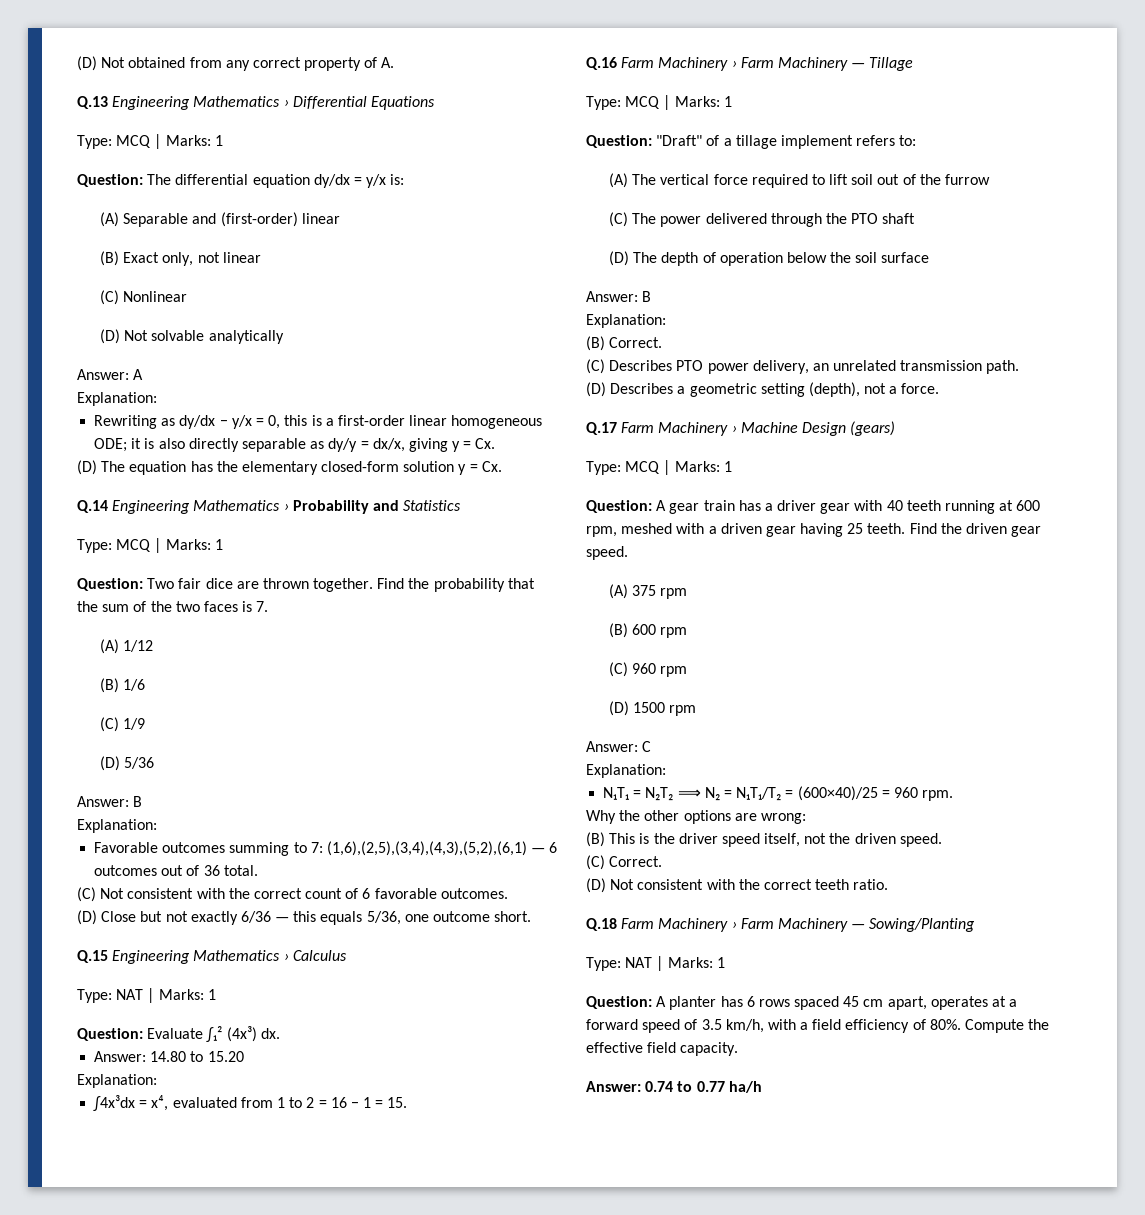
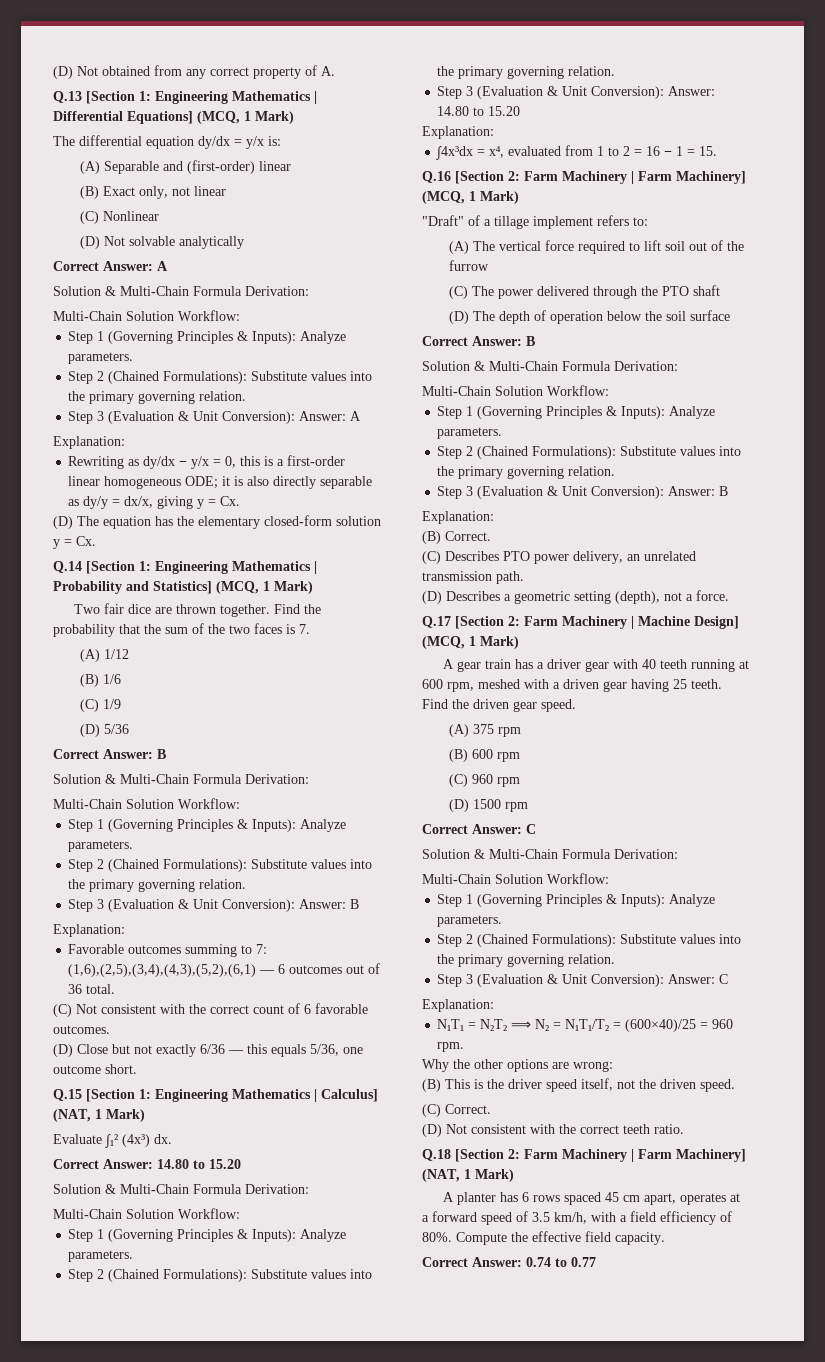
- Q.13 Engineering Mathematics › Differential Equations
- Type: MCQ | Marks: 1
- Question: The differential equation dy/dx = y/x is:
+ Q.13 [Section 1: Engineering Mathematics | Differential Equations] (MCQ, 1 Mark)
+ The differential equation dy/dx = y/x is:
- Answer: A
+ Correct Answer: A
+ Solution & Multi-Chain Formula Derivation:
+ Multi-Chain Solution Workflow:
+ Step 1 (Governing Principles & Inputs): Analyze parameters.
+ Step 2 (Chained Formulations): Substitute values into the primary governing relation.
+ Step 3 (Evaluation & Unit Conversion): Answer: A
- Q.14 Engineering Mathematics › Probability and Statistics
- Type: MCQ | Marks: 1
- Question: Two fair dice are thrown together.
+ Q.14 [Section 1: Engineering Mathematics | Probability and Statistics] (MCQ, 1 Mark)
+ Two fair dice are thrown together.
  (D) 5/36
- Answer: B
+ Correct Answer: B
+ Solution & Multi-Chain Formula Derivation:
+ Multi-Chain Solution Workflow:
+ Step 1 (Governing Principles & Inputs): Analyze parameters.
+ Step 2 (Chained Formulations): Substitute values into the primary governing relation.
+ Step 3 (Evaluation & Unit Conversion): Answer: B
- Q.15 Engineering Mathematics › Calculus
- Type: NAT | Marks: 1
- Question: Evaluate ∫₁² (4x³) dx.
- Answer: 14.80 to 15.20
+ Q.15 [Section 1: Engineering Mathematics | Calculus] (NAT, 1 Mark)
+ Evaluate ∫₁² (4x³) dx.
+ Correct Answer: 14.80 to 15.20
+ Solution & Multi-Chain Formula Derivation:
+ Multi-Chain Solution Workflow:
+ Step 1 (Governing Principles & Inputs): Analyze parameters.
+ Step 2 (Chained Formulations): Substitute values into the primary governing relation.
+ Step 3 (Evaluation & Unit Conversion): Answer: 14.80 to 15.20
- Q.16 Farm Machinery › Farm Machinery — Tillage
- Type: MCQ | Marks: 1
- Question: "Draft" of a tillage implement refers to:
+ Q.16 [Section 2: Farm Machinery | Farm Machinery] (MCQ, 1 Mark)
+ "Draft" of a tillage implement refers to:
  (D) The depth of operation below the soil surface
- Answer: B
+ Correct Answer: B
+ Solution & Multi-Chain Formula Derivation:
+ Multi-Chain Solution Workflow:
+ Step 1 (Governing Principles & Inputs): Analyze parameters.
+ Step 2 (Chained Formulations): Substitute values into the primary governing relation.
+ Step 3 (Evaluation & Unit Conversion): Answer: B
- Q.17 Farm Machinery › Machine Design (gears)
- Type: MCQ | Marks: 1
- Question: A gear train has a driver gear with 40 teeth running at 600 rpm, meshed with a driven gear having 25 teeth.
+ Q.17 [Section 2: Farm Machinery | Machine Design] (MCQ, 1 Mark)
+ A gear train has a driver gear with 40 teeth running at 600 rpm, meshed with a driven gear having 25 teeth.
- Answer: C
+ Correct Answer: C
+ Solution & Multi-Chain Formula Derivation:
+ Multi-Chain Solution Workflow:
+ Step 1 (Governing Principles & Inputs): Analyze parameters.
+ Step 2 (Chained Formulations): Substitute values into the primary governing relation.
+ Step 3 (Evaluation & Unit Conversion): Answer: C
- Q.18 Farm Machinery › Farm Machinery — Sowing/Planting
- Type: NAT | Marks: 1
- Question: A planter has 6 rows spaced 45 cm apart, operates at a forward speed of 3.5 km/h, with a field efficiency of 80%.
+ Q.18 [Section 2: Farm Machinery | Farm Machinery] (NAT, 1 Mark)
+ A planter has 6 rows spaced 45 cm apart, operates at a forward speed of 3.5 km/h, with a field efficiency of 80%.
- Answer: 0.74 to 0.77 ha/h
+ Correct Answer: 0.74 to 0.77

